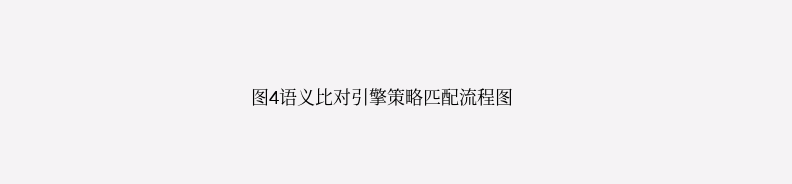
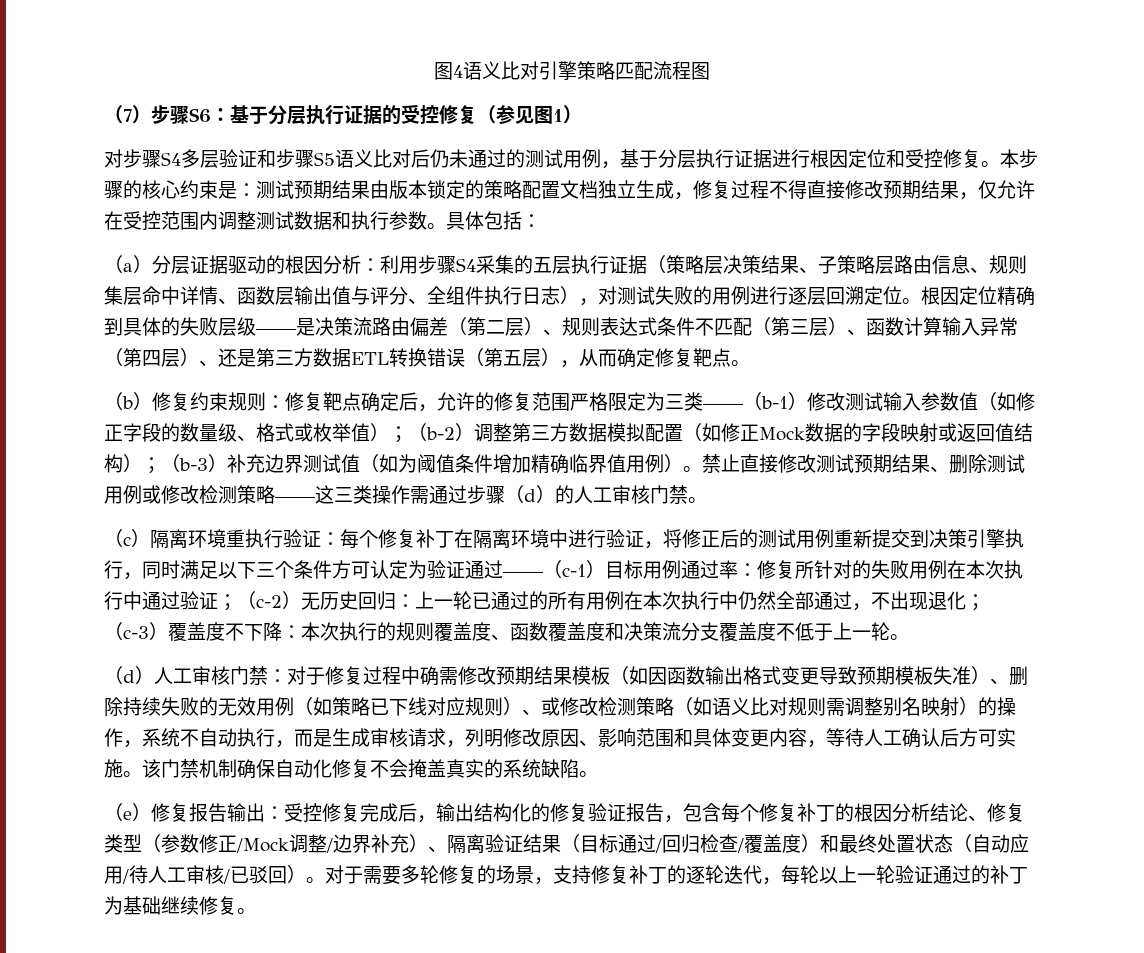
+ （7）步骤S6：基于分层执行证据的受控修复（参见图1）
+ 对步骤S4多层验证和步骤S5语义比对后仍未通过的测试用例，基于分层执行证据进行根因定位和受控修复。本步骤的核心约束是：测试预期结果由版本锁定的策略配置文档独立生成，修复过程不得直接修改预期结果，仅允许在受控范围内调整测试数据和执行参数。具体包括：
+ （a）分层证据驱动的根因分析：利用步骤S4采集的五层执行证据（策略层决策结果、子策略层路由信息、规则集层命中详情、函数层输出值与评分、全组件执行日志），对测试失败的用例进行逐层回溯定位。根因定位精确到具体的失败层级——是决策流路由偏差（第二层）、规则表达式条件不匹配（第三层）、函数计算输入异常（第四层）、还是第三方数据ETL转换错误（第五层），从而确定修复靶点。
+ （b）修复约束规则：修复靶点确定后，允许的修复范围严格限定为三类——（b-1）修改测试输入参数值（如修正字段的数量级、格式或枚举值）；（b-2）调整第三方数据模拟配置（如修正Mock数据的字段映射或返回值结构）；（b-3）补充边界测试值（如为阈值条件增加精确临界值用例）。禁止直接修改测试预期结果、删除测试用例或修改检测策略——这三类操作需通过步骤（d）的人工审核门禁。
+ （c）隔离环境重执行验证：每个修复补丁在隔离环境中进行验证，将修正后的测试用例重新提交到决策引擎执行，同时满足以下三个条件方可认定为验证通过——（c-1）目标用例通过率：修复所针对的失败用例在本次执行中通过验证；（c-2）无历史回归：上一轮已通过的所有用例在本次执行中仍然全部通过，不出现退化；（c-3）覆盖度不下降：本次执行的规则覆盖度、函数覆盖度和决策流分支覆盖度不低于上一轮。
+ （d）人工审核门禁：对于修复过程中确需修改预期结果模板（如因函数输出格式变更导致预期模板失准）、删除持续失败的无效用例（如策略已下线对应规则）、或修改检测策略（如语义比对规则需调整别名映射）的操作，系统不自动执行，而是生成审核请求，列明修改原因、影响范围和具体变更内容，等待人工确认后方可实施。该门禁机制确保自动化修复不会掩盖真实的系统缺陷。
+ （e）修复报告输出：受控修复完成后，输出结构化的修复验证报告，包含每个修复补丁的根因分析结论、修复类型（参数修正/Mock调整/边界补充）、隔离验证结果（目标通过/回归检查/覆盖度）和最终处置状态（自动应用/待人工审核/已驳回）。对于需要多轮修复的场景，支持修复补丁的逐轮迭代，每轮以上一轮验证通过的补丁为基础继续修复。

